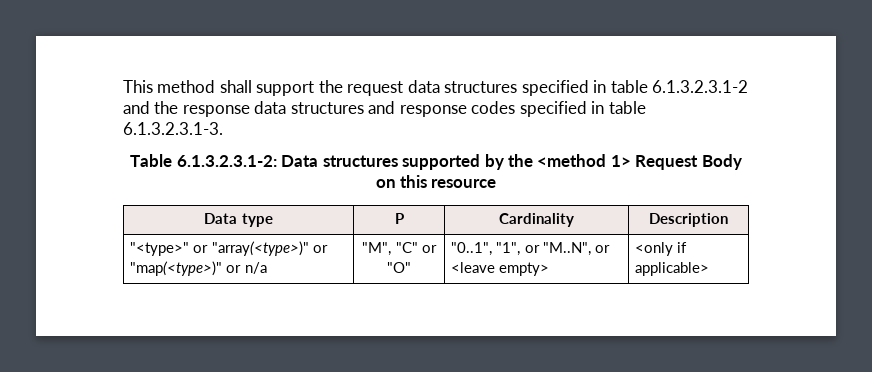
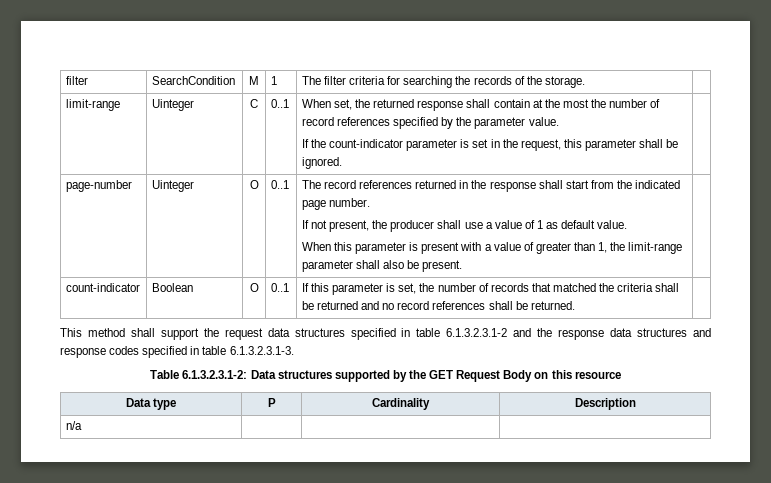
+ filter | SearchCondition | M | 1 | The filter criteria for searching the records of the storage. |
+ limit-range | Uinteger | C | 0..1 | When set, the returned response shall contain at the most the number of record references specified by the parameter value.
+ If the count-indicator parameter is set in the request, this parameter shall be ignored. |
+ page-number | Uinteger | O | 0..1 | The record references returned in the response shall start from the indicated page number.
+ If not present, the producer shall use a value of 1 as default value.
+ When this parameter is present with a value of greater than 1, the limit-range parameter shall also be present. |
+ count-indicator | Boolean | O | 0..1 | If this parameter is set, the number of records that matched the criteria shall be returned and no record references shall be returned. |
- Table 6.1.3.2.3.1-2: Data structures supported by the <method 1> Request Body on this resource
+ Table 6.1.3.2.3.1-2: Data structures supported by the GET Request Body on this resource
- "<type>" or "array(<type>)" or "map(<type>)" or n/a | "M", "C" or "O" | "0..1", "1", or "M..N", or <leave empty> | <only if applicable>
+ n/a | | |

